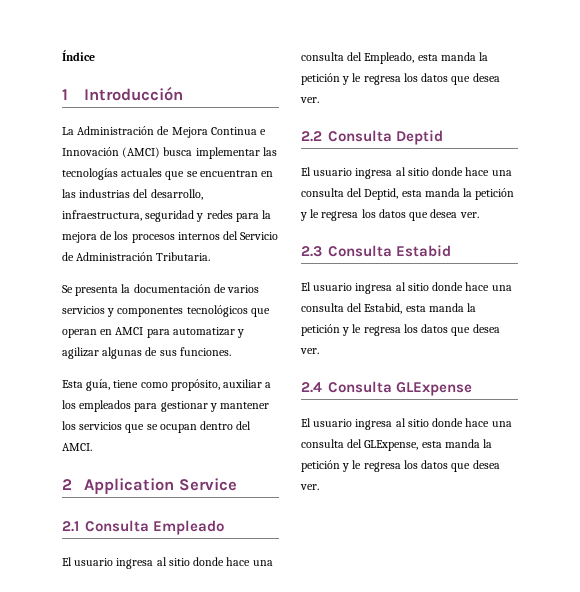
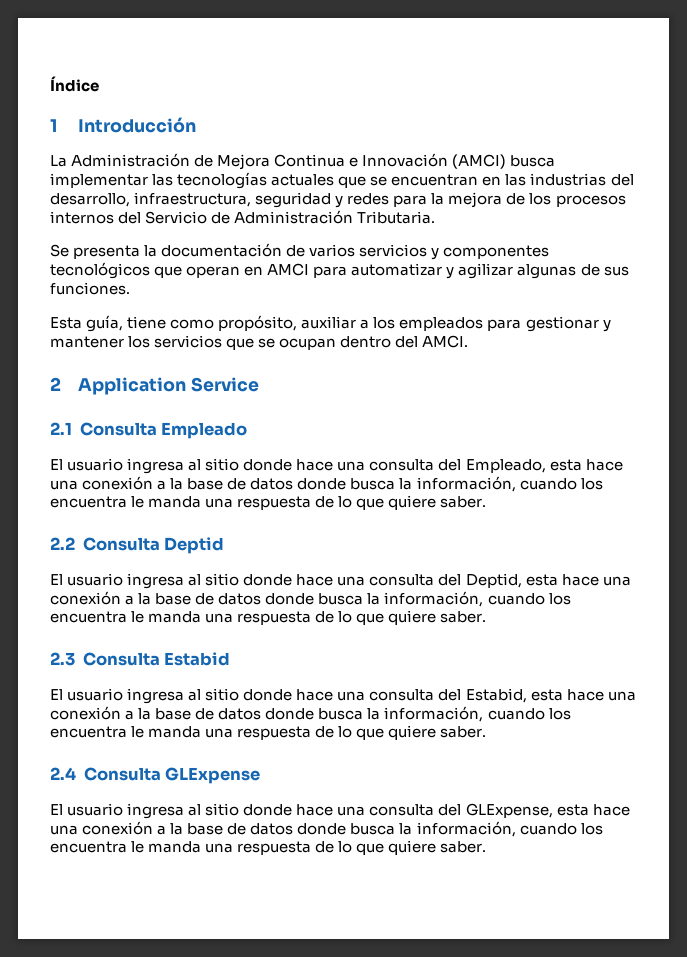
- El usuario ingresa al sitio donde hace una consulta del Empleado, esta manda la petición y le regresa los datos que desea ver.
+ El usuario ingresa al sitio donde hace una consulta del Empleado, esta hace una conexión a la base de datos donde busca la información, cuando los encuentra le manda una respuesta de lo que quiere saber.
- El usuario ingresa al sitio donde hace una consulta del Deptid, esta manda la petición y le regresa los datos que desea ver.
+ El usuario ingresa al sitio donde hace una consulta del Deptid, esta hace una conexión a la base de datos donde busca la información, cuando los encuentra le manda una respuesta de lo que quiere saber.
- El usuario ingresa al sitio donde hace una consulta del Estabid, esta manda la petición y le regresa los datos que desea ver.
+ El usuario ingresa al sitio donde hace una consulta del Estabid, esta hace una conexión a la base de datos donde busca la información, cuando los encuentra le manda una respuesta de lo que quiere saber.
- El usuario ingresa al sitio donde hace una consulta del GLExpense, esta manda la petición y le regresa los datos que desea ver.
+ El usuario ingresa al sitio donde hace una consulta del GLExpense, esta hace una conexión a la base de datos donde busca la información, cuando los encuentra le manda una respuesta de lo que quiere saber.

